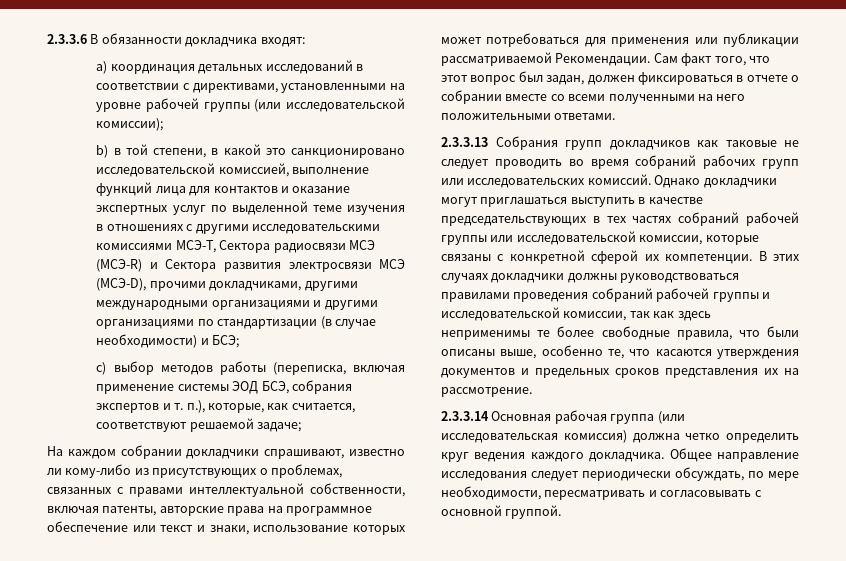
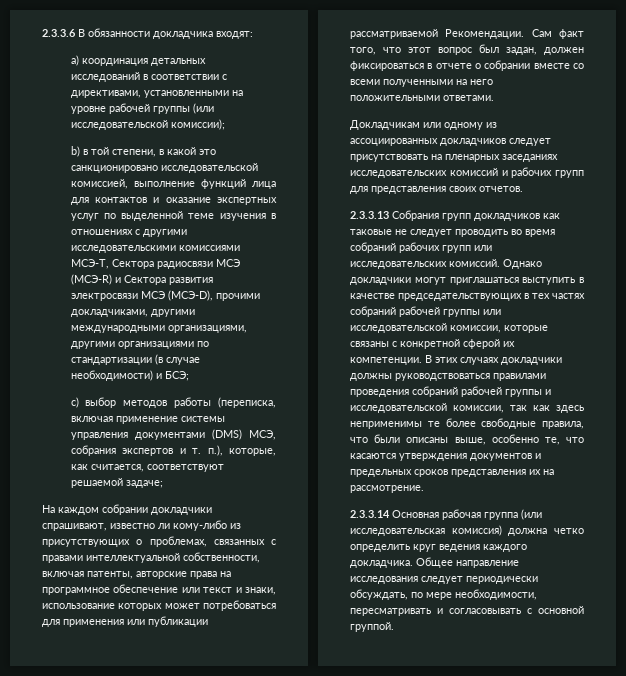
- b) в той степени, в какой это санкционировано исследовательской комиссией, выполнение функций лица для контактов и оказание экспертных услуг по выделенной теме изучения в отношениях с другими исследовательскими комиссиями МСЭ-Т, Сектора радиосвязи МСЭ (МСЭ-R) и Сектора развития электросвязи МСЭ (МСЭ-D), прочими докладчиками, другими международными организациями и другими организациями по стандартизации (в случае необходимости) и БСЭ;
+ b) в той степени, в какой это санкционировано исследовательской комиссией, выполнение функций лица для контактов и оказание экспертных услуг по выделенной теме изучения в отношениях с другими исследовательскими комиссиями МСЭ-Т, Сектора радиосвязи МСЭ (МСЭ-R) и Сектора развития электросвязи МСЭ (МСЭ-D), прочими докладчиками, другими международными организациями, другими организациями по стандартизации (в случае необходимости) и БСЭ;
- c) выбор методов работы (переписка, включая применение системы ЭОД БСЭ, собрания экспертов и т. п.), которые, как считается, соответствуют решаемой задаче;
+ c) выбор методов работы (переписка, включая применение системы управления документами (DMS) МСЭ, собрания экспертов и т. п.), которые, как считается, соответствуют решаемой задаче;
+ Докладчикам или одному из ассоциированных докладчиков следует присутствовать на пленарных заседаниях исследовательских комиссий и рабочих групп для представления своих отчетов.

